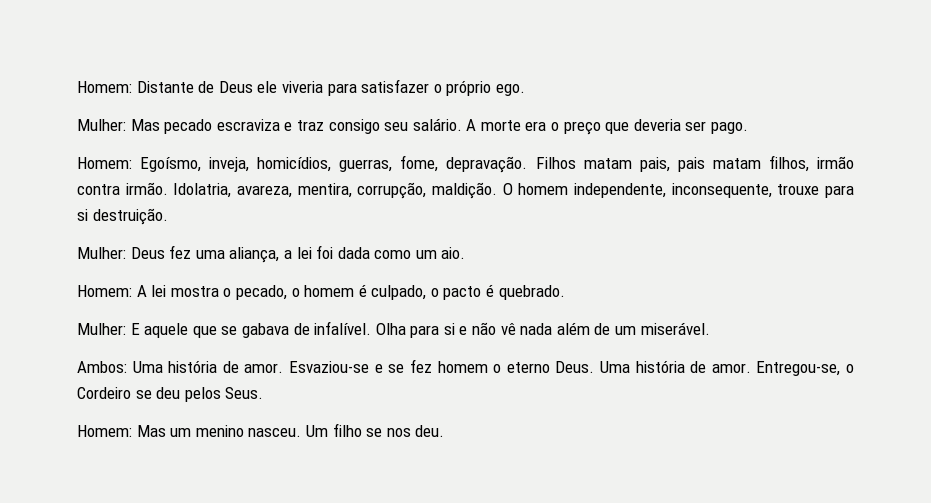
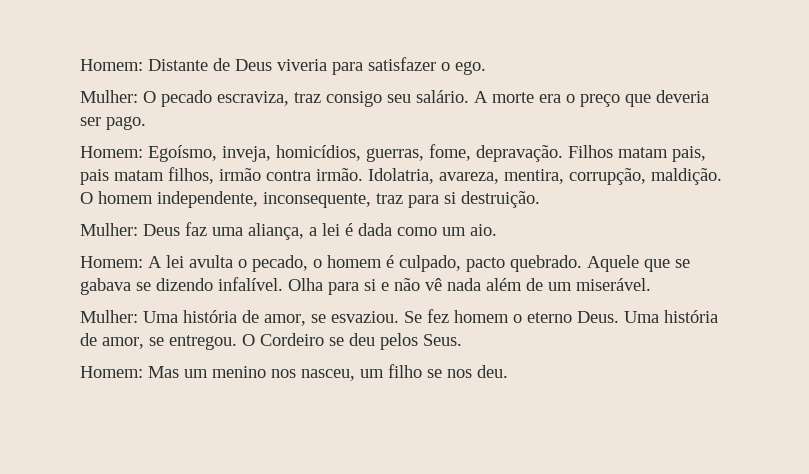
- Homem: Distante de Deus ele viveria para satisfazer o próprio ego.
+ Homem: Distante de Deus viveria para satisfazer o ego.
- Mulher: Mas pecado escraviza e traz consigo seu salário.
+ Mulher: O pecado escraviza, traz consigo seu salário.
- O homem independente, inconsequente, trouxe para si destruição.
+ O homem independente, inconsequente, traz para si destruição.
- Mulher: Deus fez uma aliança, a lei foi dada como um aio.
+ Mulher: Deus faz uma aliança, a lei é dada como um aio.
- Homem: A lei mostra o pecado, o homem é culpado, o pacto é quebrado.
- Mulher: E aquele que se gabava de infalível.
+ Homem: A lei avulta o pecado, o homem é culpado, pacto quebrado. Aquele que se gabava se dizendo infalível.
- Ambos: Uma história de amor. Esvaziou-se e se fez homem o eterno Deus.
+ Mulher: Uma história de amor, se esvaziou. Se fez homem o eterno Deus.
- Uma história de amor. Entregou-se, o Cordeiro se deu pelos Seus.
+ Uma história de amor, se entregou. O Cordeiro se deu pelos Seus.
- Homem: Mas um menino nasceu. Um filho se nos deu.
+ Homem: Mas um menino nos nasceu, um filho se nos deu.

